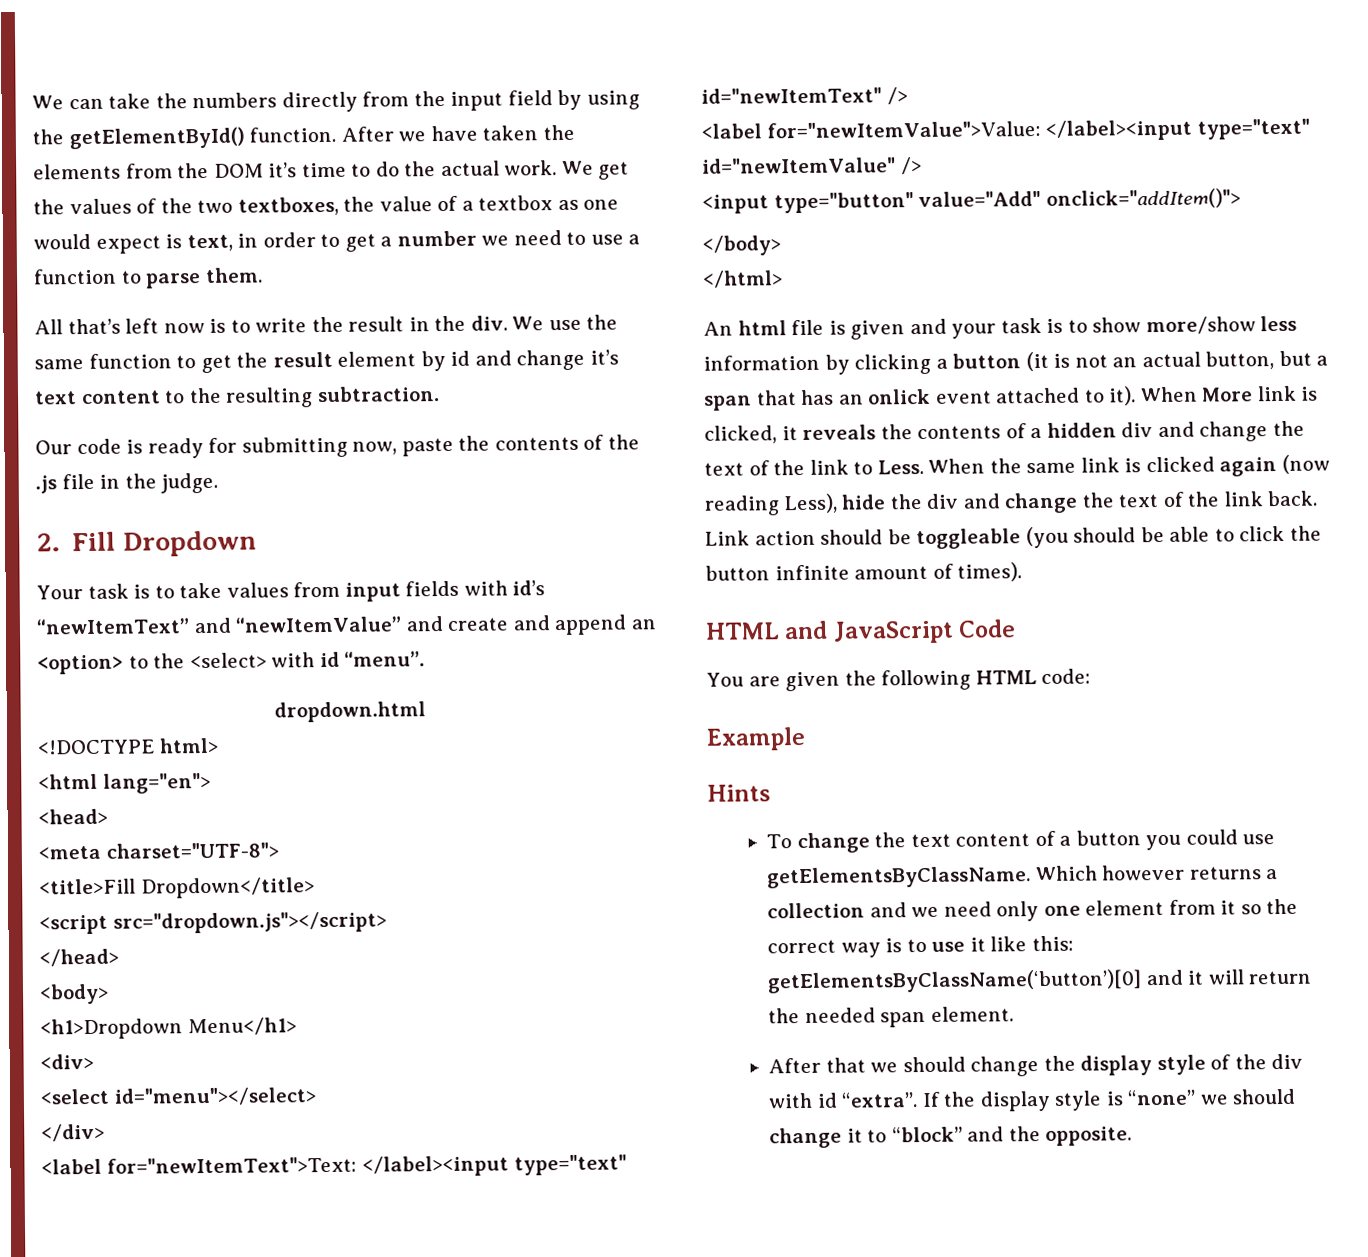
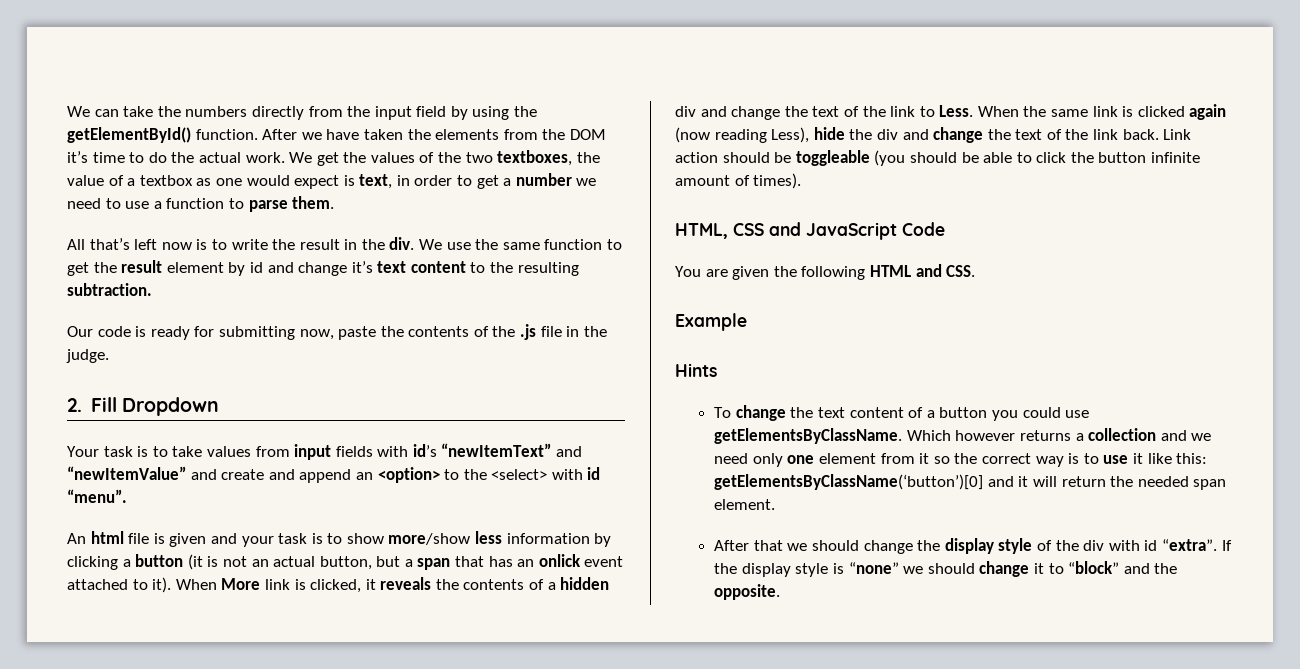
- dropdown.html
- <!DOCTYPE html>
- <html lang="en">
- <head>
- <meta charset="UTF-8">
- <title>Fill Dropdown</title>
- <script src="dropdown.js"></script>
- </head>
- <body>
- <h1>Dropdown Menu</h1>
- <div>
- <select id="menu"></select>
- </div>
- <label for="newItemText">Text: </label><input type="text" id="newItemText" />
- <label for="newItemValue">Value: </label><input type="text" id="newItemValue" />
- <input type="button" value="Add" onclick="addItem()">
- </body>
- </html>
- HTML and JavaScript Code
+ HTML, CSS and JavaScript Code
- You are given the following HTML code:
+ You are given the following HTML and CSS.

